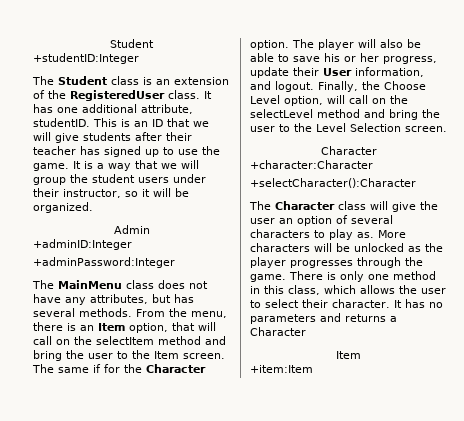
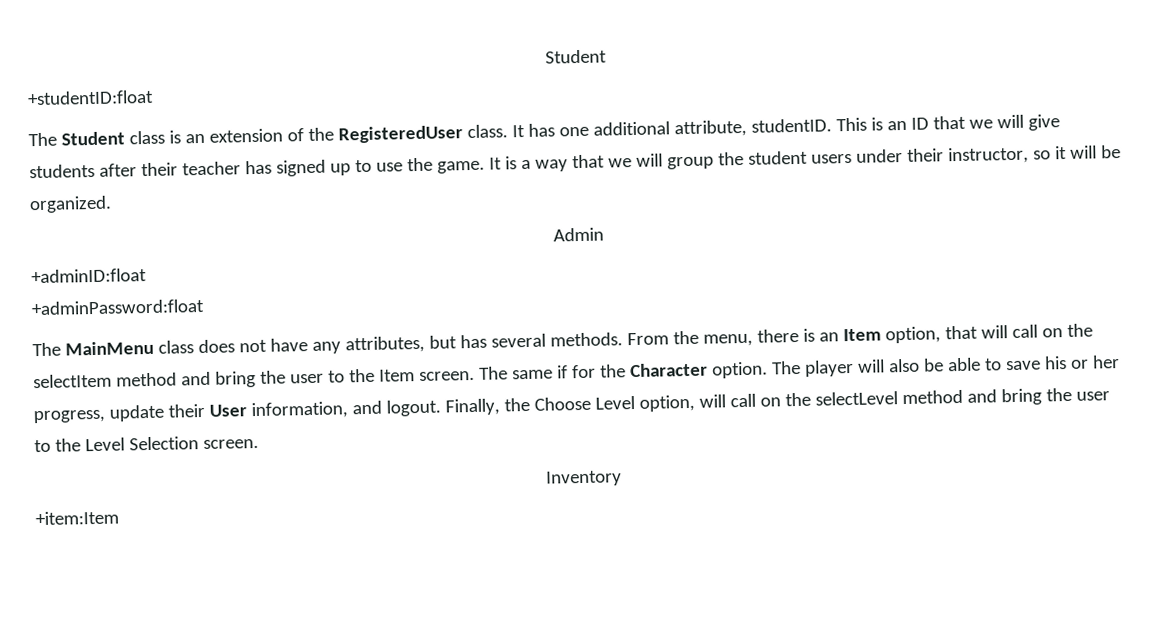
- +studentID:Integer
+ +studentID:float
- +adminID:Integer
- +adminPassword:Integer
+ +adminID:float
+ +adminPassword:float
  Finally, the Choose Level option, will call on the selectLevel method and bring the user to the Level Selection screen.
- Character
- +character:Character
- +selectCharacter():Character
- The Character class will give the user an option of several characters to play as. More characters will be unlocked as the player progresses through the game. There is only one method in this class, which allows the user to select their character. It has no parameters and returns a Character
- Item
+ Inventory

